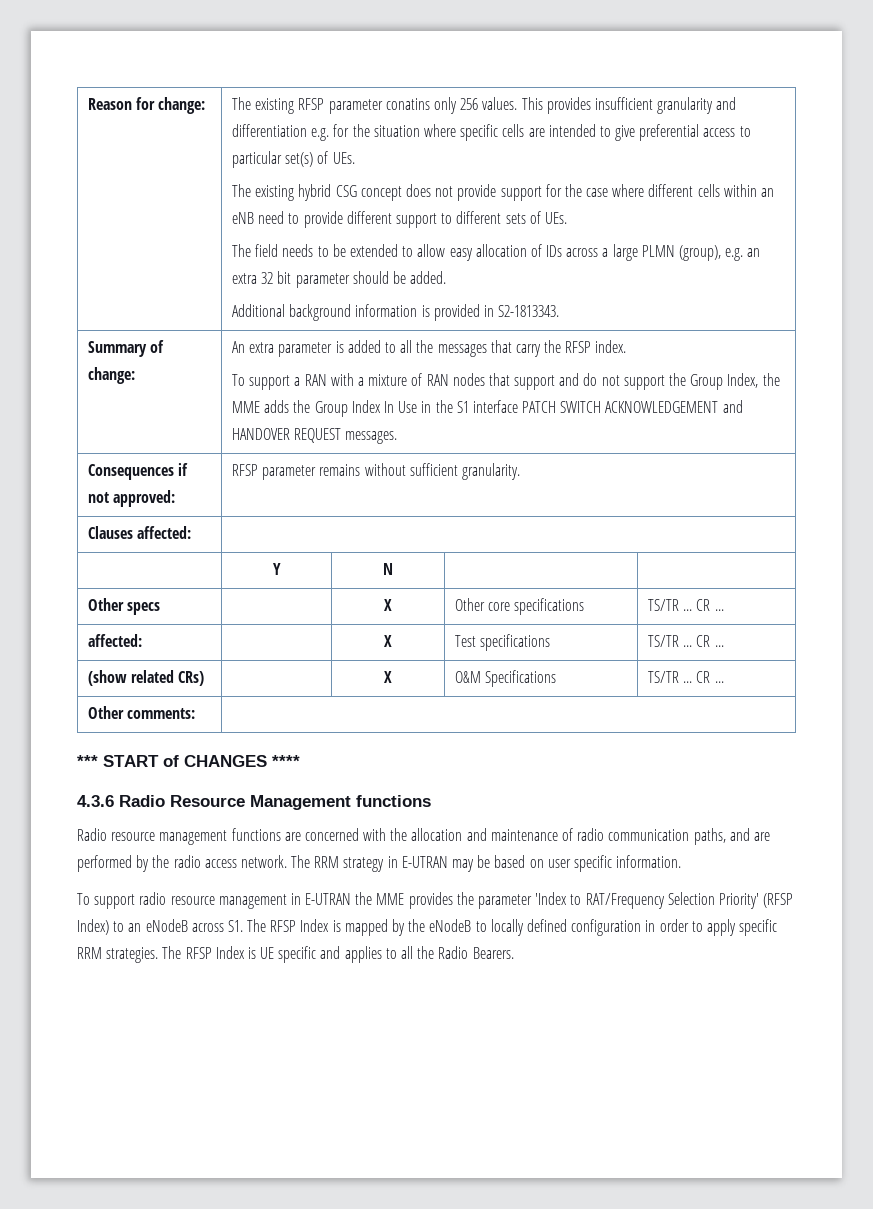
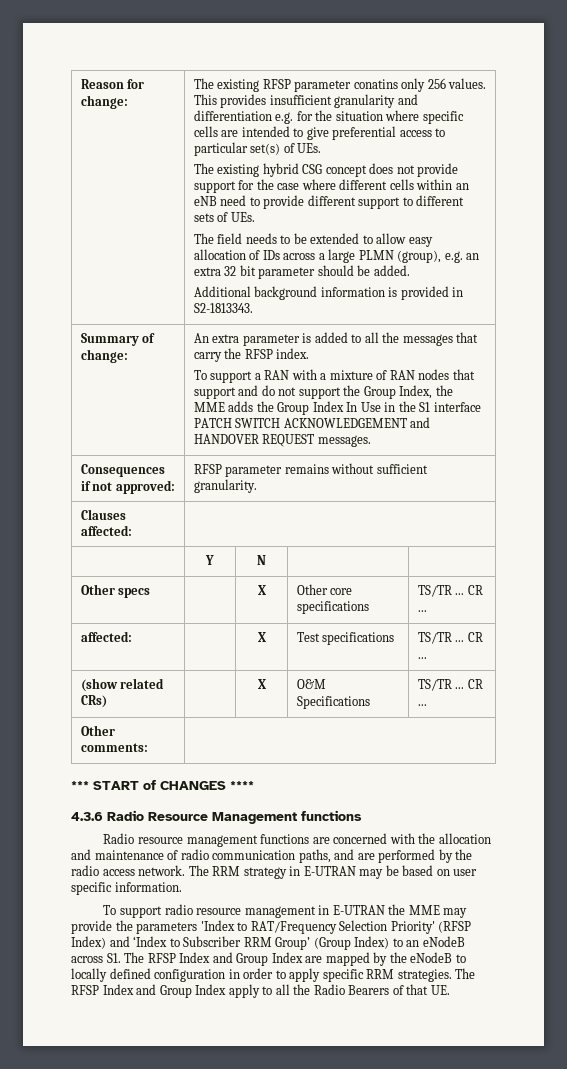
- To support radio resource management in E-UTRAN the MME provides the parameter 'Index to RAT/Frequency Selection Priority' (RFSP Index) to an eNodeB across S1. The RFSP Index is mapped by the eNodeB to locally defined configuration in order to apply specific RRM strategies.
+ To support radio resource management in E-UTRAN the MME may provide the parameters 'Index to RAT/Frequency Selection Priority' (RFSP Index) and ‘Index to Subscriber RRM Group’ (Group Index) to an eNodeB across S1. The RFSP Index and Group Index are mapped by the eNodeB to locally defined configuration in order to apply specific RRM strategies.
- The RFSP Index is UE specific and applies to all the Radio Bearers.
+ The RFSP Index and Group Index apply to all the Radio Bearers of that UE.

